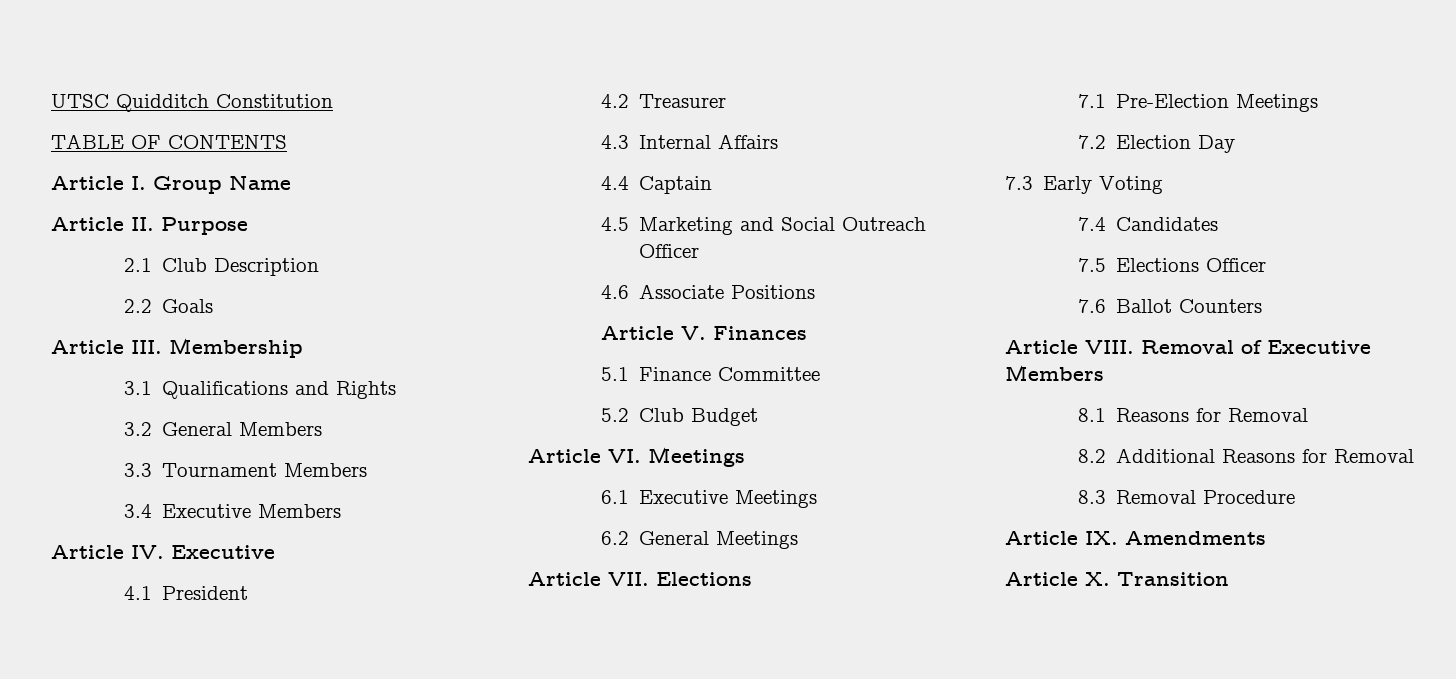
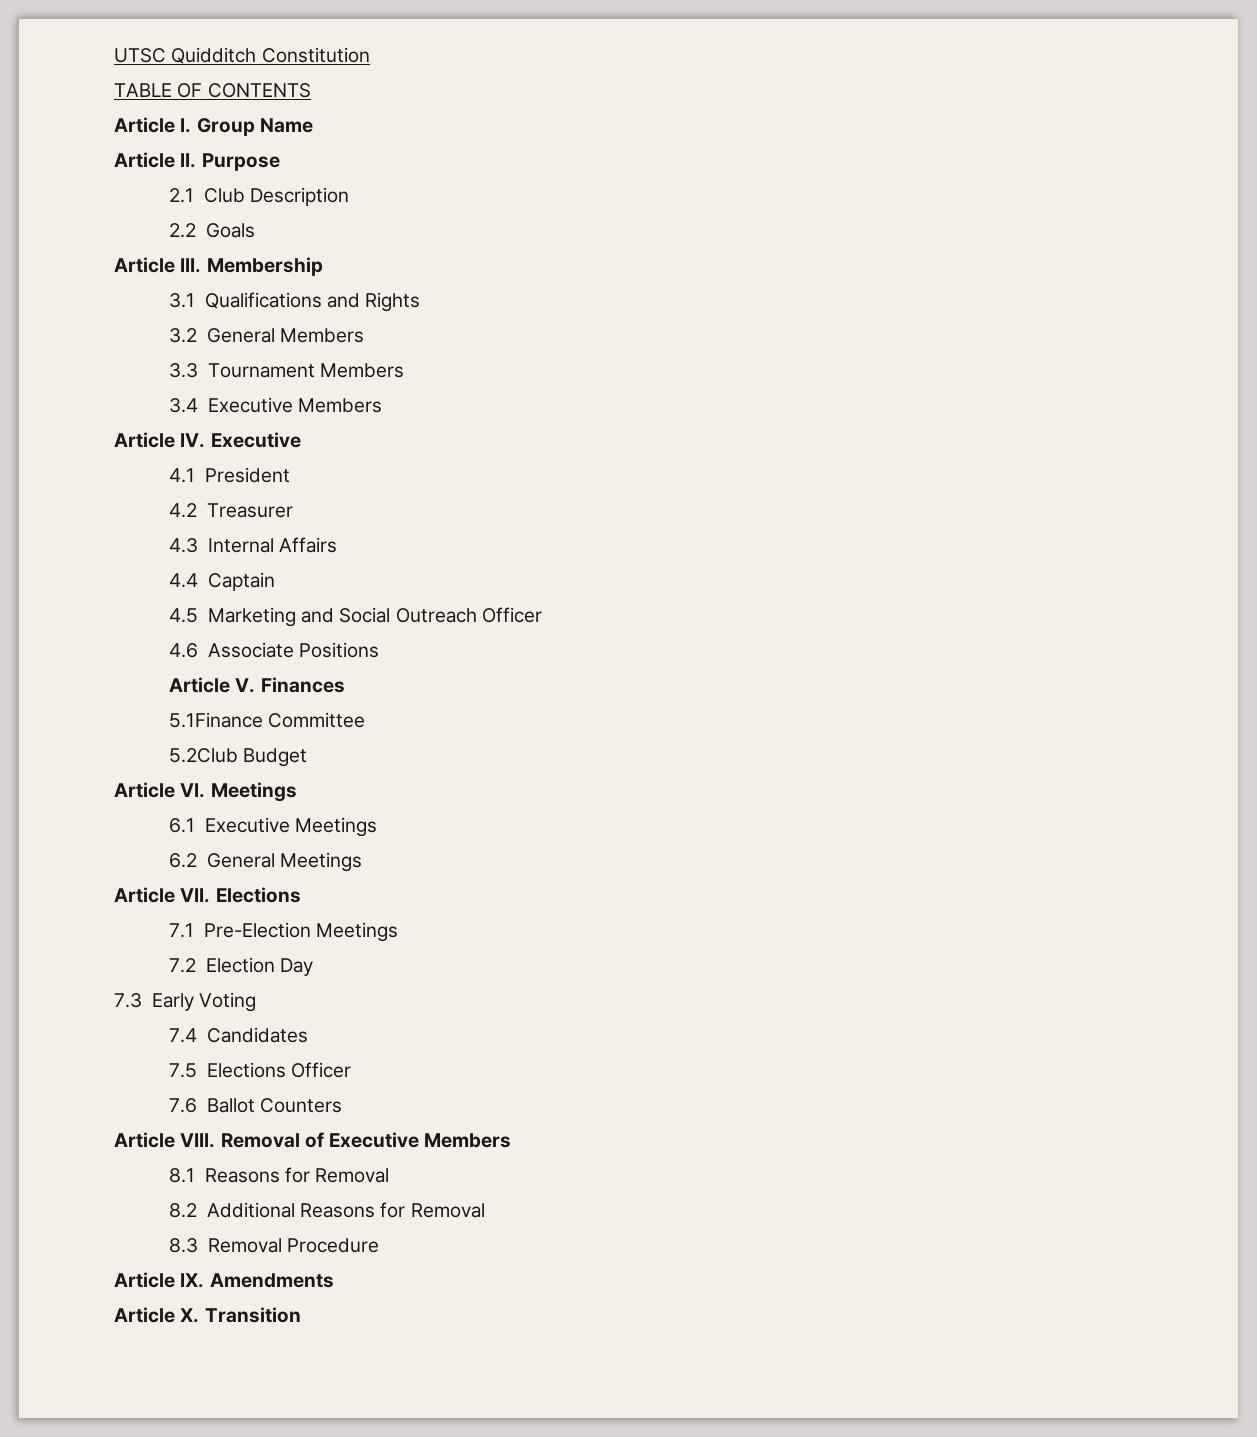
- 5.1 Finance Committee
+ 5.1Finance Committee
- 5.2 Club Budget
+ 5.2Club Budget

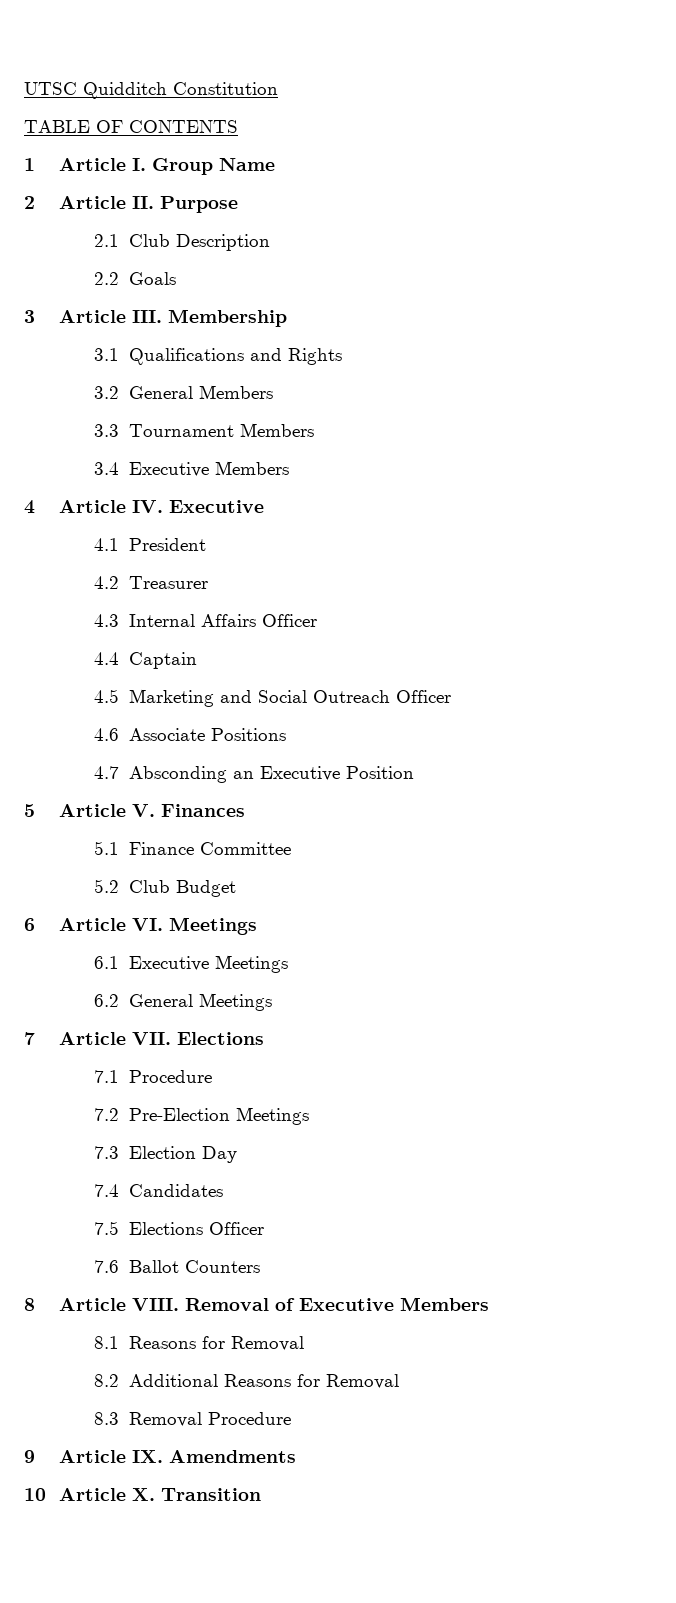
- Article I. Group Name
+ 1 Article I. Group Name
- Article II. Purpose
+ 2 Article II. Purpose
- Article III. Membership
+ 3 Article III. Membership
- Article IV. Executive
+ 4 Article IV. Executive
- 4.3 Internal Affairs
+ 4.3 Internal Affairs Officer
- Article V. Finances
+ 4.7 Absconding an Executive Position
+ 5 Article V. Finances
- 5.1Finance Committee
+ 5.1 Finance Committee
- 5.2Club Budget
+ 5.2 Club Budget
- Article VI. Meetings
+ 6 Article VI. Meetings
- Article VII. Elections
+ 7 Article VII. Elections
- 7.1 Pre-Election Meetings
+ 7.1 Procedure
+ 7.2 Pre-Election Meetings
- 7.2 Election Day
+ 7.3 Election Day
- 7.3 Early Voting
- Article VIII.
+ 8 Article VIII.
- Article IX. Amendments
+ 9 Article IX. Amendments
- Article X. Transition
+ 10 Article X. Transition

